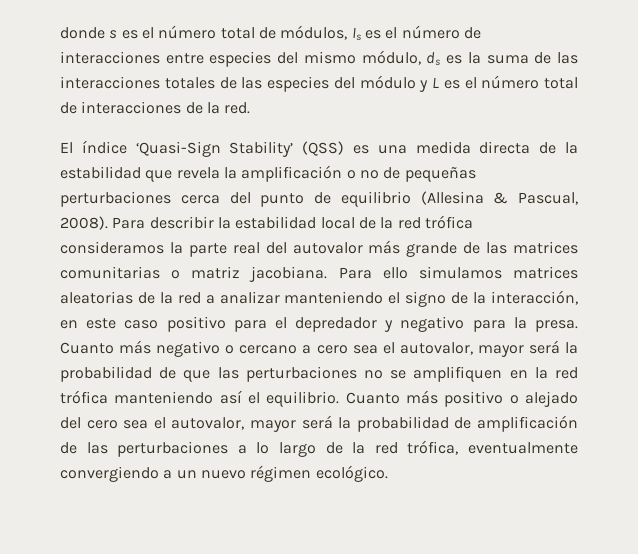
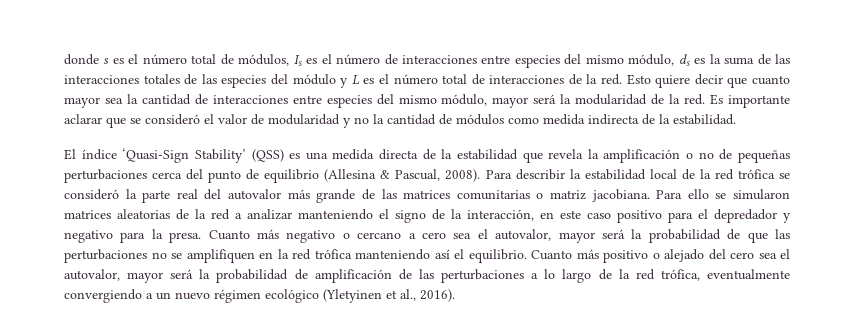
+ Esto quiere decir que cuanto mayor sea la cantidad de interacciones entre especies del mismo módulo, mayor será la modularidad de la red. Es importante aclarar que se consideró el valor de modularidad y no la cantidad de módulos como medida indirecta de la estabilidad.
- Para describir la estabilidad local de la red trófica consideramos la parte real del autovalor más grande de las matrices comunitarias o matriz jacobiana.
+ Para describir la estabilidad local de la red trófica se consideró la parte real del autovalor más grande de las matrices comunitarias o matriz jacobiana.
- Para ello simulamos matrices aleatorias de la red a analizar manteniendo el signo de la interacción, en este caso positivo para el depredador y negativo para la presa.
+ Para ello se simularon matrices aleatorias de la red a analizar manteniendo el signo de la interacción, en este caso positivo para el depredador y negativo para la presa.
- Cuanto más positivo o alejado del cero sea el autovalor, mayor será la probabilidad de amplificación de las perturbaciones a lo largo de la red trófica, eventualmente convergiendo a un nuevo régimen ecológico.
+ Cuanto más positivo o alejado del cero sea el autovalor, mayor será la probabilidad de amplificación de las perturbaciones a lo largo de la red trófica, eventualmente convergiendo a un nuevo régimen ecológico (Yletyinen et al., 2016).

